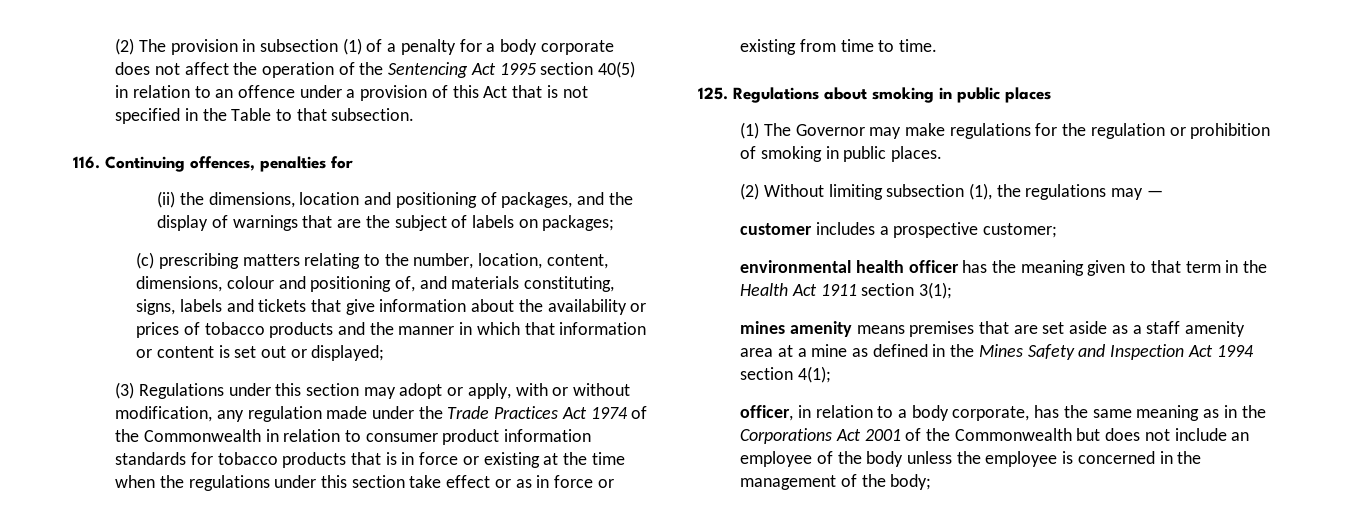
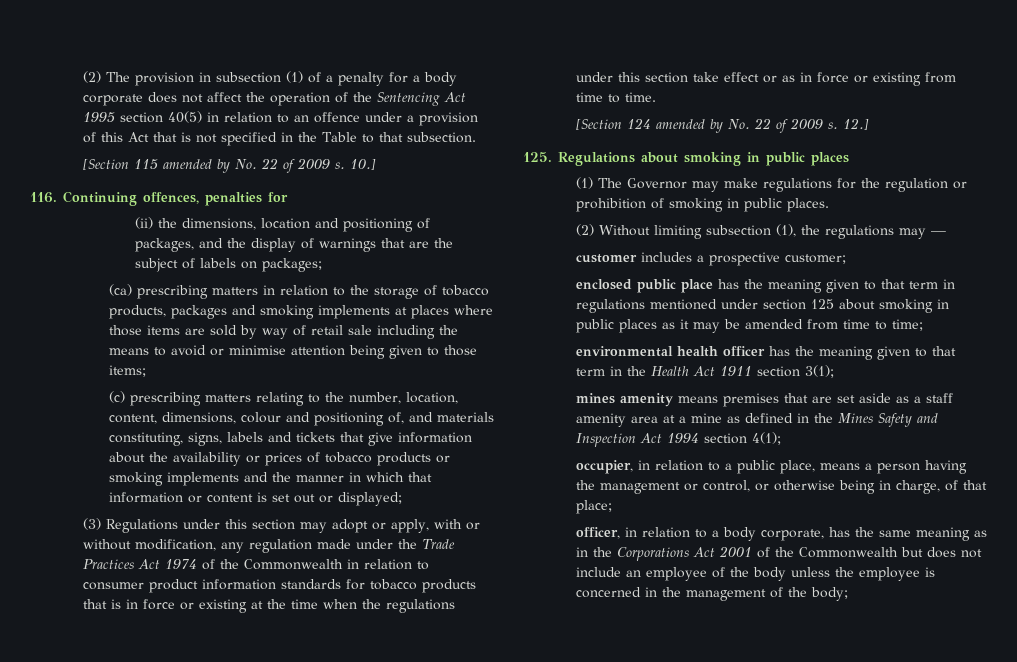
+ [Section 115 amended by No. 22 of 2009 s. 10.]
+ (ca) prescribing matters in relation to the storage of tobacco products, packages and smoking implements at places where those items are sold by way of retail sale including the means to avoid or minimise attention being given to those items;
- (c) prescribing matters relating to the number, location, content, dimensions, colour and positioning of, and materials constituting, signs, labels and tickets that give information about the availability or prices of tobacco products and the manner in which that information or content is set out or displayed;
+ (c) prescribing matters relating to the number, location, content, dimensions, colour and positioning of, and materials constituting, signs, labels and tickets that give information about the availability or prices of tobacco products or smoking implements and the manner in which that information or content is set out or displayed;
+ [Section 124 amended by No. 22 of 2009 s. 12.]
+ enclosed public place has the meaning given to that term in regulations mentioned under section 125 about smoking in public places as it may be amended from time to time;
+ occupier, in relation to a public place, means a person having the management or control, or otherwise being in charge, of that place;

